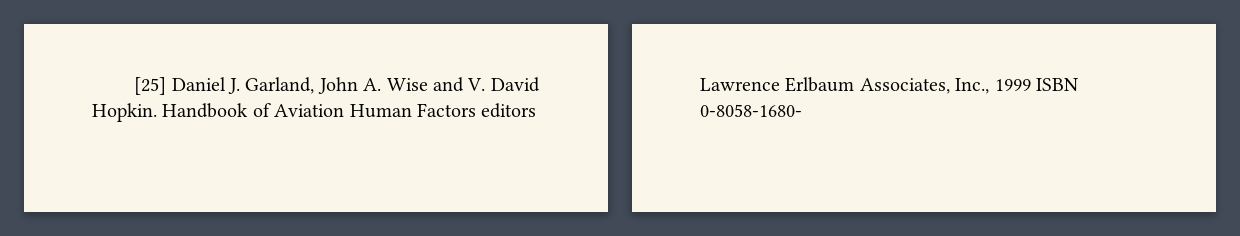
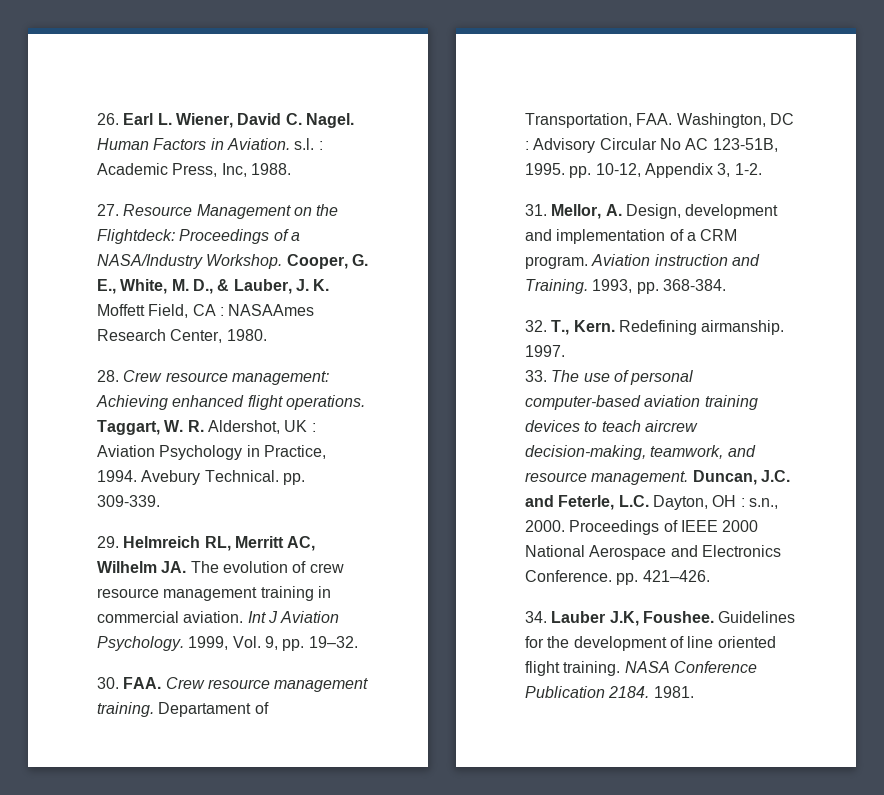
- [25] Daniel J. Garland, John A. Wise and V. David Hopkin. Handbook of Aviation Human Factors editors Lawrence Erlbaum Associates, Inc., 1999 ISBN 0-8058-1680-
+ 26. Earl L. Wiener, David C. Nagel. Human Factors in Aviation. s.l. : Academic Press, Inc, 1988.
+ 27. Resource Management on the Flightdeck: Proceedings of a NASA/Industry Workshop. Cooper, G. E., White, M. D., & Lauber, J. K. Moffett Field, CA : NASAAmes Research Center, 1980.
+ 28. Crew resource management: Achieving enhanced flight operations. Taggart, W. R. Aldershot, UK : Aviation Psychology in Practice, 1994. Avebury Technical. pp. 309-339.
+ 29. Helmreich RL, Merritt AC, Wilhelm JA. The evolution of crew resource management training in commercial aviation. Int J Aviation Psychology. 1999, Vol. 9, pp. 19–32.
+ 30. FAA. Crew resource management training. Departament of Transportation, FAA. Washington, DC : Advisory Circular No AC 123-51B, 1995. pp. 10-12, Appendix 3, 1-2.
+ 31. Mellor, A. Design, development and implementation of a CRM program. Aviation instruction and Training. 1993, pp. 368-384.
+ 32. T., Kern. Redefining airmanship. 1997.
+ 33. The use of personal computer-based aviation training devices to teach aircrew decision-making, teamwork, and resource management. Duncan, J.C. and Feterle, L.C. Dayton, OH : s.n., 2000. Proceedings of IEEE 2000 National Aerospace and Electronics Conference. pp. 421–426.
+ 34. Lauber J.K, Foushee. Guidelines for the development of line oriented flight training. NASA Conference Publication 2184. 1981.

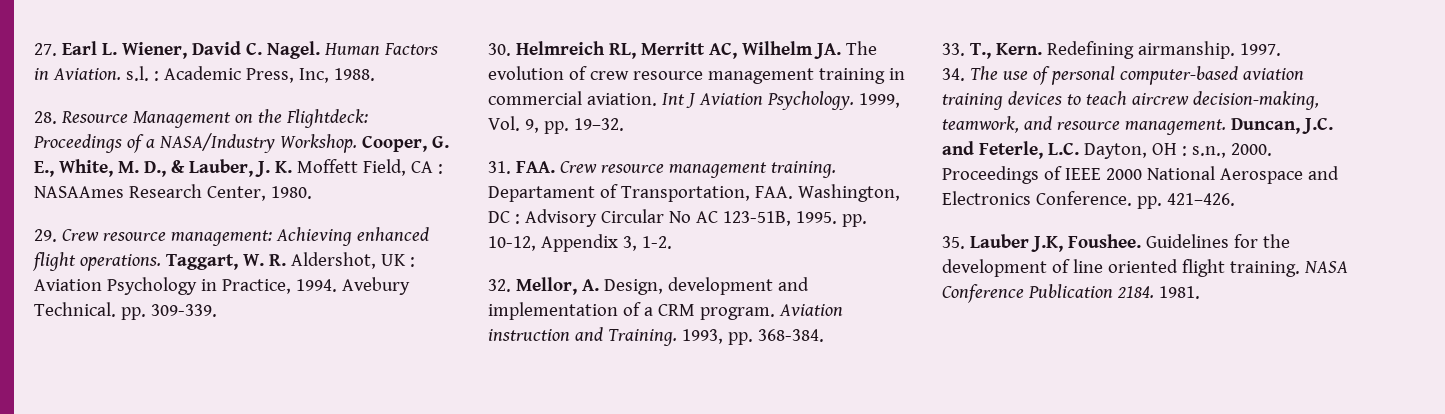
- 26. Earl L. Wiener, David C. Nagel.
+ 27. Earl L. Wiener, David C. Nagel.
- 27. Resource Management on the Flightdeck: Proceedings of a NASA/Industry Workshop.
+ 28. Resource Management on the Flightdeck: Proceedings of a NASA/Industry Workshop.
- 28. Crew resource management: Achieving enhanced flight operations.
+ 29. Crew resource management: Achieving enhanced flight operations.
- 29. Helmreich RL, Merritt AC, Wilhelm JA. The evolution of crew resource management training in commercial aviation.
+ 30. Helmreich RL, Merritt AC, Wilhelm JA. The evolution of crew resource management training in commercial aviation.
- 30. FAA. Crew resource management training.
+ 31. FAA. Crew resource management training.
- 31. Mellor, A. Design, development and implementation of a CRM program.
+ 32. Mellor, A. Design, development and implementation of a CRM program.
- 32. T., Kern.
+ 33. T., Kern.
- 33. The use of personal computer-based aviation training devices to teach aircrew decision-making, teamwork, and resource management.
+ 34. The use of personal computer-based aviation training devices to teach aircrew decision-making, teamwork, and resource management.
- 34. Lauber J.K, Foushee.
+ 35. Lauber J.K, Foushee.

